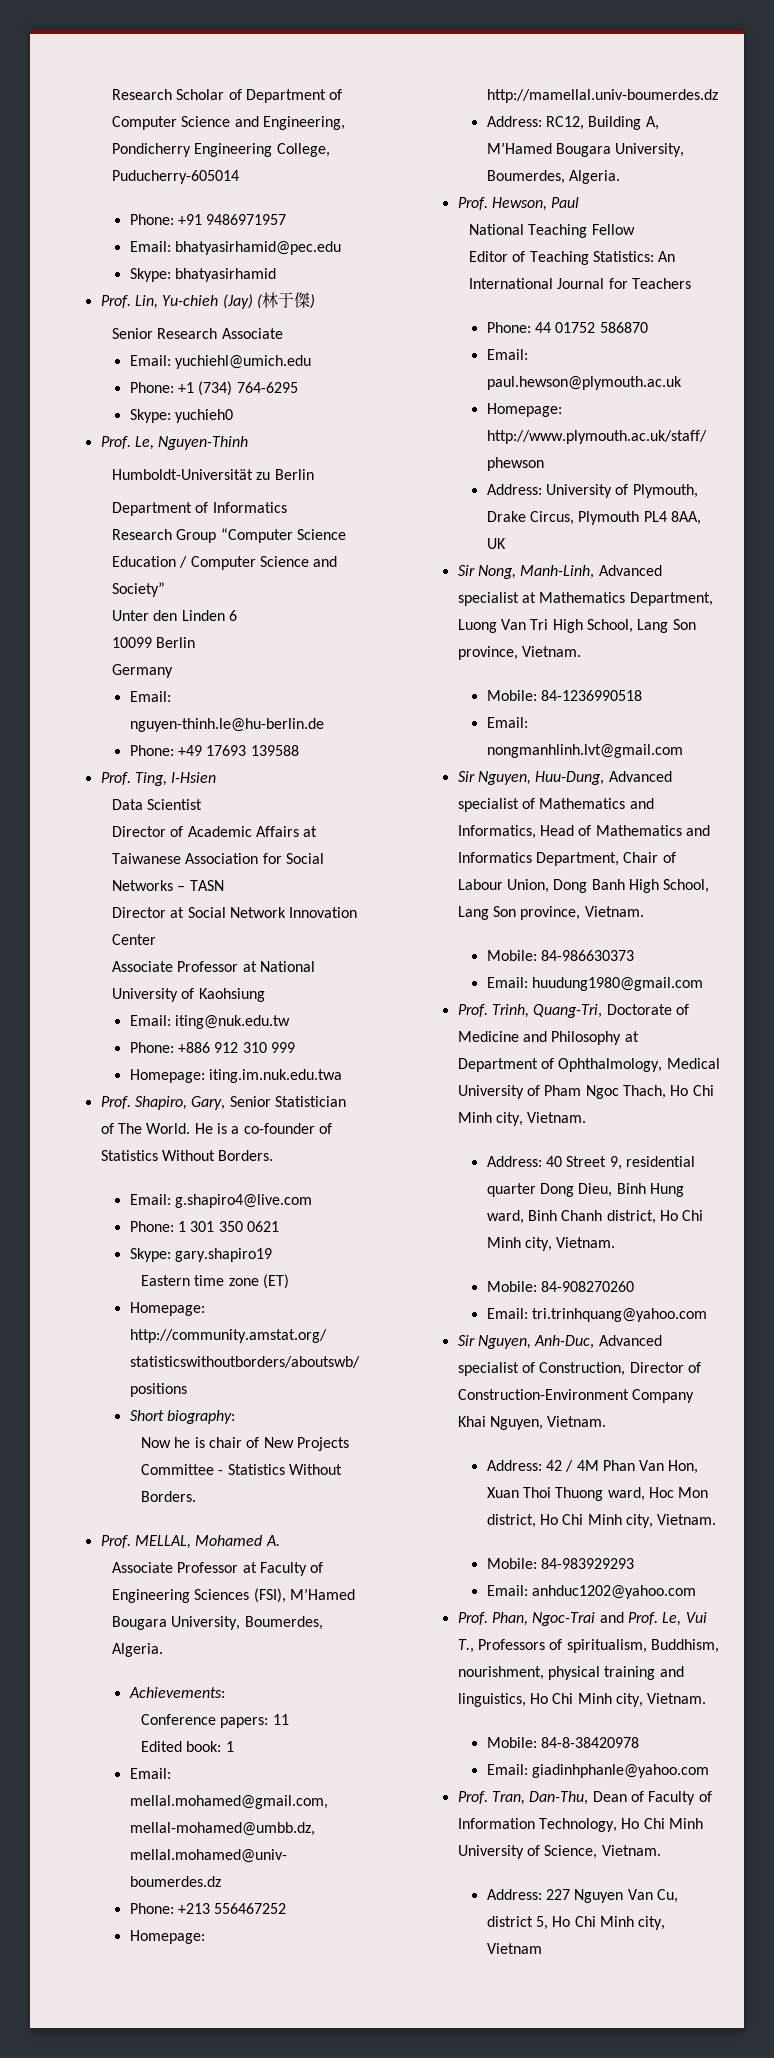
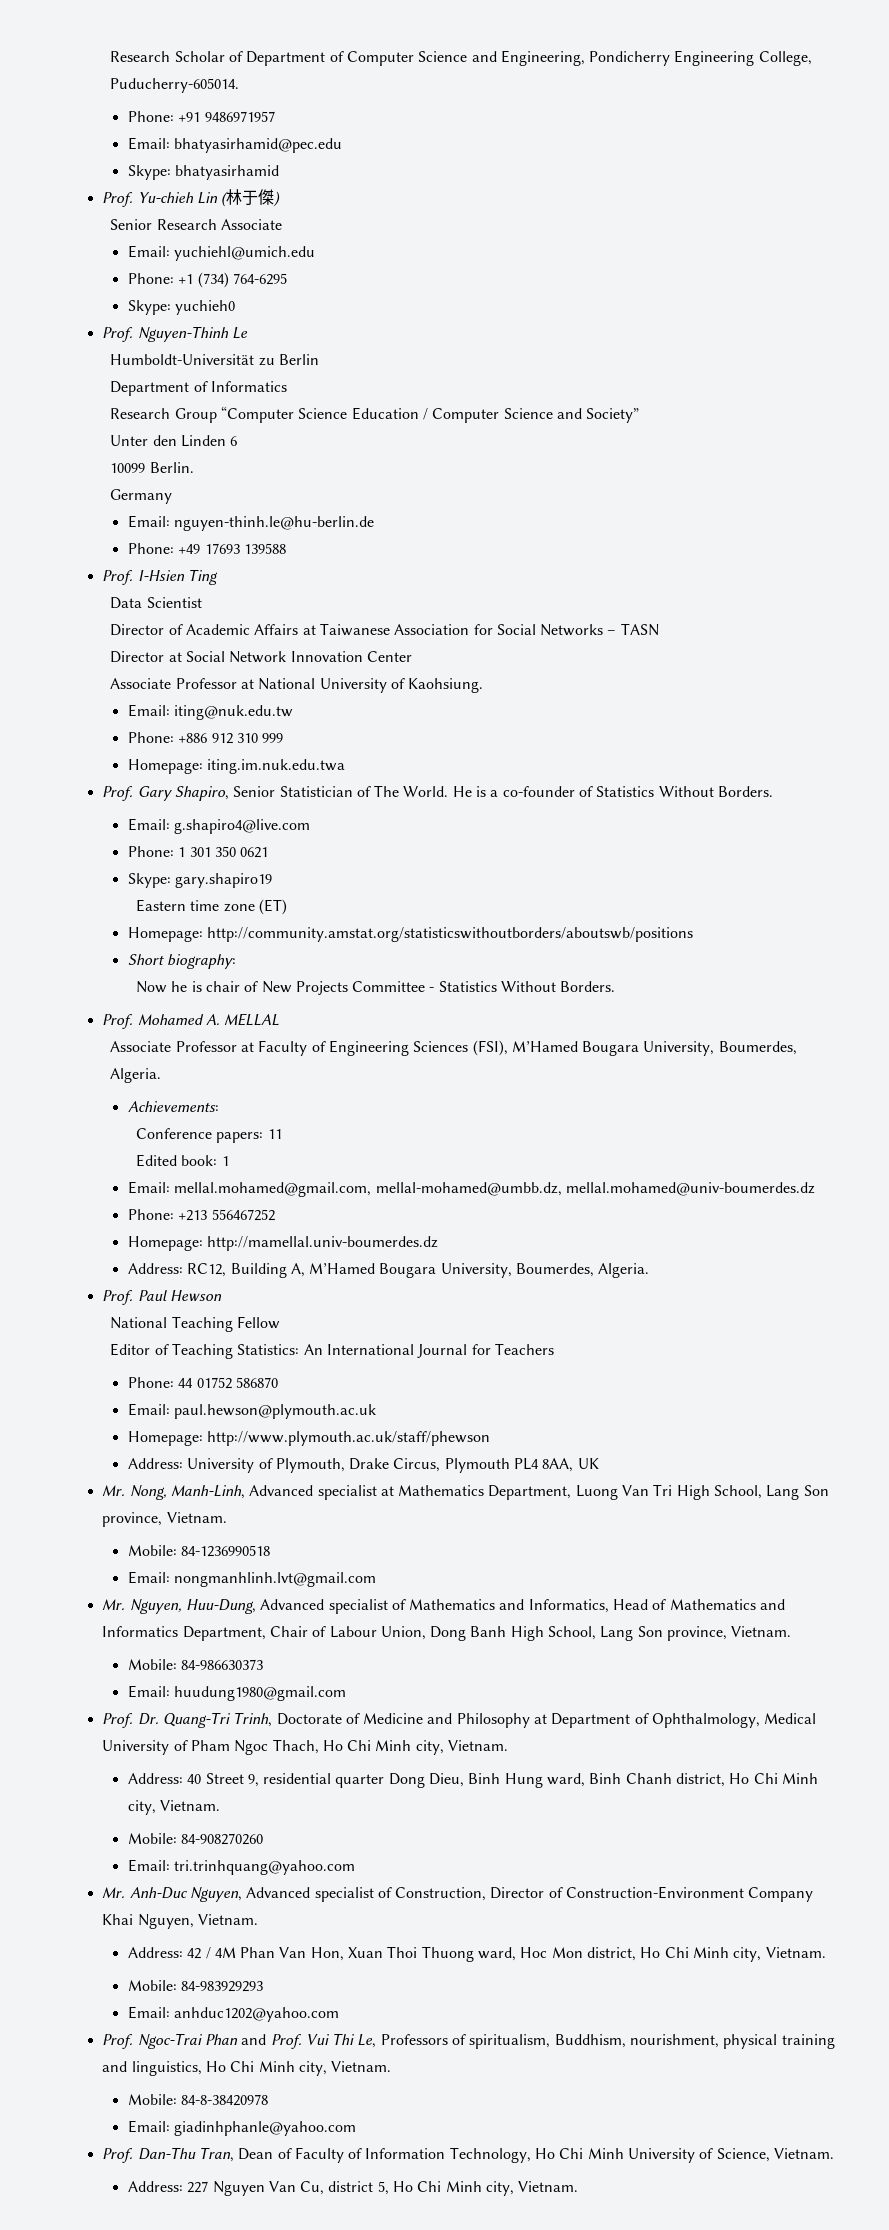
- Research Scholar of Department of Computer Science and Engineering, Pondicherry Engineering College, Puducherry-605014
+ Research Scholar of Department of Computer Science and Engineering, Pondicherry Engineering College, Puducherry-605014.
- Prof. Lin, Yu-chieh (Jay) (林于傑)
+ Prof. Yu-chieh Lin (林于傑)
- Prof. Le, Nguyen-Thinh
+ Prof. Nguyen-Thinh Le
- 10099 Berlin
+ 10099 Berlin.
- Prof. Ting, I-Hsien
+ Prof. I-Hsien Ting
- Associate Professor at National University of Kaohsiung
+ Associate Professor at National University of Kaohsiung.
- Prof. Shapiro, Gary, Senior Statistician of The World.
+ Prof. Gary Shapiro, Senior Statistician of The World.
- Prof. MELLAL, Mohamed A.
+ Prof. Mohamed A. MELLAL
- Prof. Hewson, Paul
+ Prof. Paul Hewson
- Sir Nong, Manh-Linh, Advanced specialist at Mathematics Department, Luong Van Tri High School, Lang Son province, Vietnam.
+ Mr. Nong, Manh-Linh, Advanced specialist at Mathematics Department, Luong Van Tri High School, Lang Son province, Vietnam.
- Sir Nguyen, Huu-Dung, Advanced specialist of Mathematics and Informatics, Head of Mathematics and Informatics Department, Chair of Labour Union, Dong Banh High School, Lang Son province, Vietnam.
+ Mr. Nguyen, Huu-Dung, Advanced specialist of Mathematics and Informatics, Head of Mathematics and Informatics Department, Chair of Labour Union, Dong Banh High School, Lang Son province, Vietnam.
- Prof. Trinh, Quang-Tri, Doctorate of Medicine and Philosophy at Department of Ophthalmology, Medical University of Pham Ngoc Thach, Ho Chi Minh city, Vietnam.
+ Prof. Dr. Quang-Tri Trinh, Doctorate of Medicine and Philosophy at Department of Ophthalmology, Medical University of Pham Ngoc Thach, Ho Chi Minh city, Vietnam.
- Sir Nguyen, Anh-Duc, Advanced specialist of Construction, Director of Construction-Environment Company Khai Nguyen, Vietnam.
+ Mr. Anh-Duc Nguyen, Advanced specialist of Construction, Director of Construction-Environment Company Khai Nguyen, Vietnam.
- Prof. Phan, Ngoc-Trai and Prof. Le, Vui T., Professors of spiritualism, Buddhism, nourishment, physical training and linguistics, Ho Chi Minh city, Vietnam.
+ Prof. Ngoc-Trai Phan and Prof. Vui Thi Le, Professors of spiritualism, Buddhism, nourishment, physical training and linguistics, Ho Chi Minh city, Vietnam.
- Prof. Tran, Dan-Thu, Dean of Faculty of Information Technology, Ho Chi Minh University of Science, Vietnam.
+ Prof. Dan-Thu Tran, Dean of Faculty of Information Technology, Ho Chi Minh University of Science, Vietnam.
- Address: 227 Nguyen Van Cu, district 5, Ho Chi Minh city, Vietnam
+ Address: 227 Nguyen Van Cu, district 5, Ho Chi Minh city, Vietnam.

